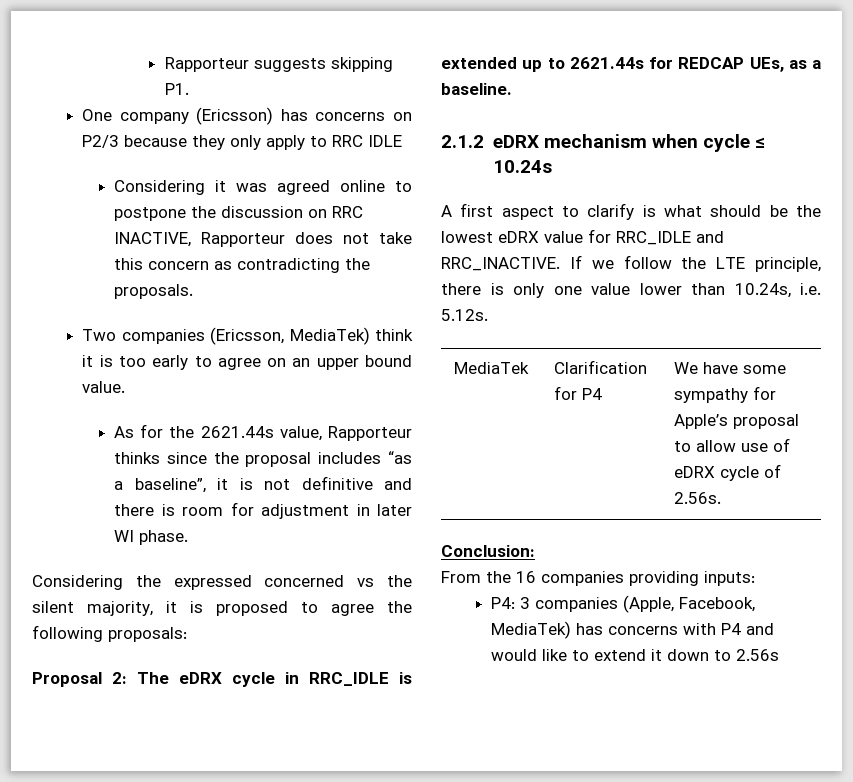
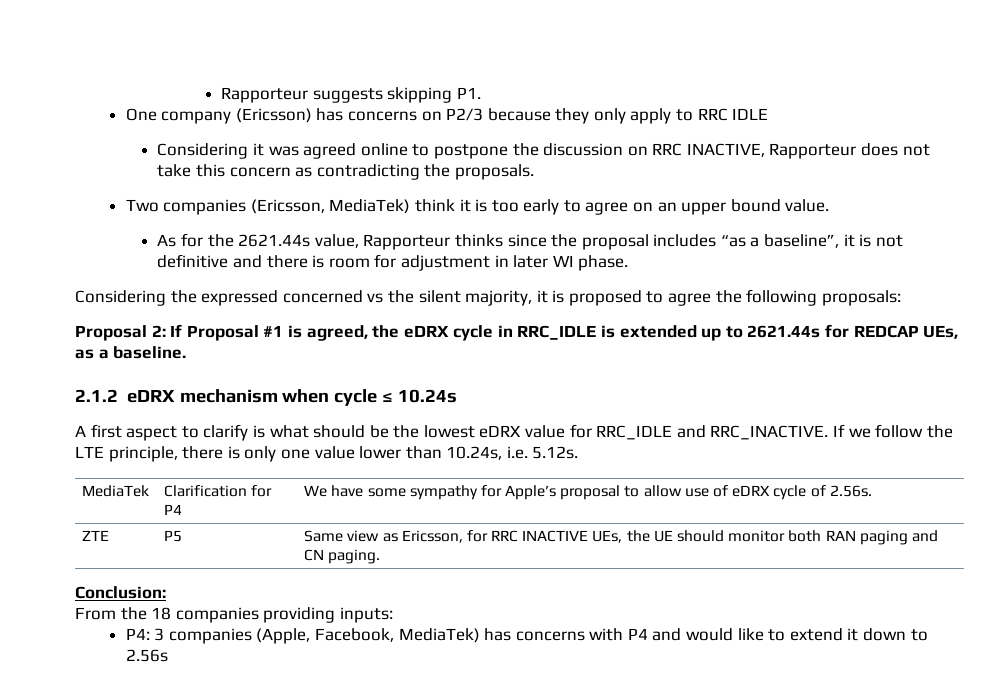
- Proposal 2: The eDRX cycle in RRC_IDLE is extended up to 2621.44s for REDCAP UEs, as a baseline.
+ Proposal 2: If Proposal #1 is agreed, the eDRX cycle in RRC_IDLE is extended up to 2621.44s for REDCAP UEs, as a baseline.
+ ZTE | P5 | Same view as Ericsson, for RRC INACTIVE UEs, the UE should monitor both RAN paging and CN paging.
- From the 16 companies providing inputs:
+ From the 18 companies providing inputs:

